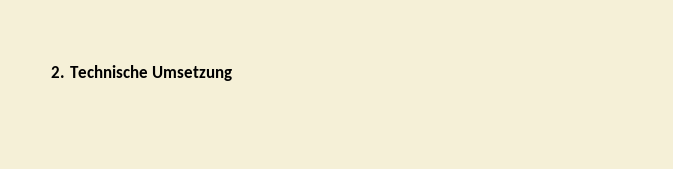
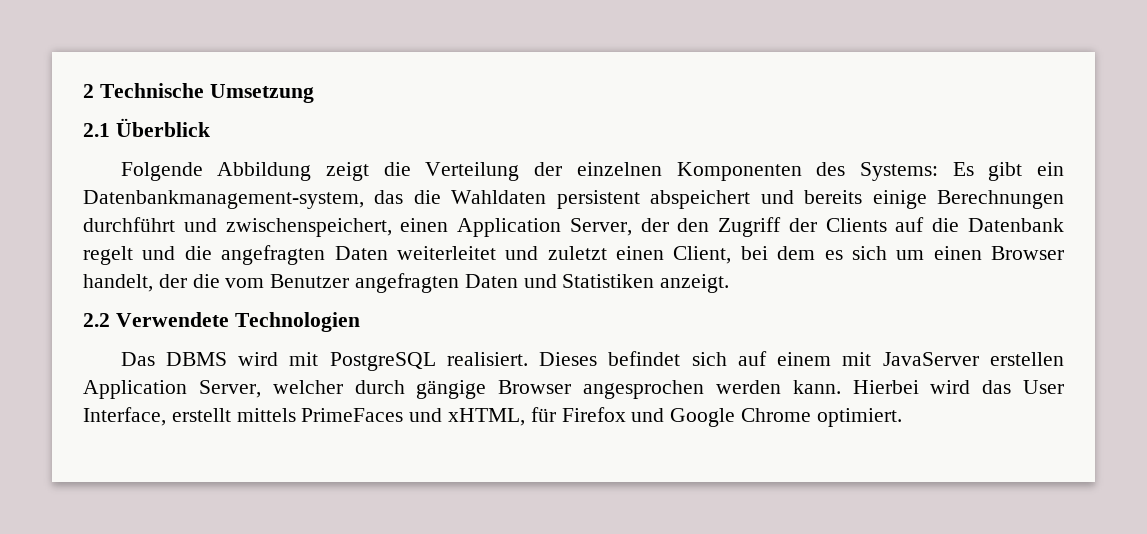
- 2. Technische Umsetzung
+ 2 Technische Umsetzung
+ 2.1 Überblick
+ Folgende Abbildung zeigt die Verteilung der einzelnen Komponenten des Systems: Es gibt ein Datenbankmanagement-system, das die Wahldaten persistent abspeichert und bereits einige Berechnungen durchführt und zwischenspeichert, einen Application Server, der den Zugriff der Clients auf die Datenbank regelt und die angefragten Daten weiterleitet und zuletzt einen Client, bei dem es sich um einen Browser handelt, der die vom Benutzer angefragten Daten und Statistiken anzeigt.
+ 2.2 Verwendete Technologien
+ Das DBMS wird mit PostgreSQL realisiert. Dieses befindet sich auf einem mit JavaServer erstellen Application Server, welcher durch gängige Browser angesprochen werden kann. Hierbei wird das User Interface, erstellt mittels PrimeFaces und xHTML, für Firefox und Google Chrome optimiert.

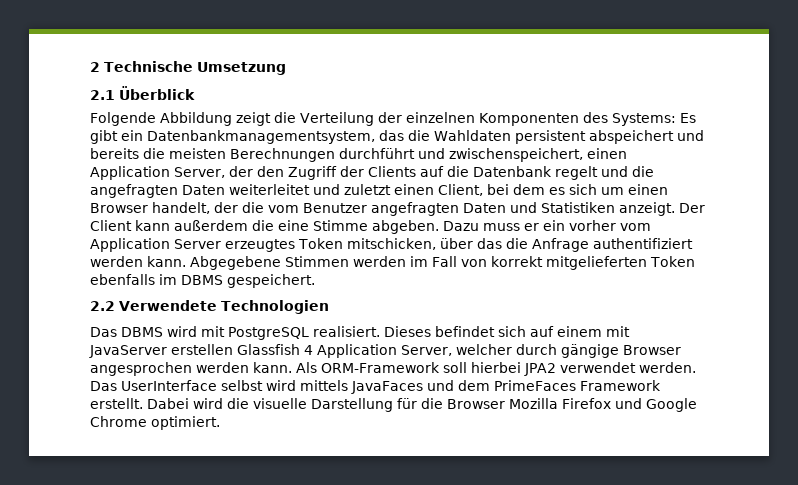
- Es gibt ein Datenbankmanagement-system, das die Wahldaten persistent abspeichert und bereits einige Berechnungen durchführt und zwischenspeichert, einen Application Server, der den Zugriff der Clients auf die Datenbank regelt und die angefragten Daten weiterleitet und zuletzt einen Client, bei dem es sich um einen Browser handelt, der die vom Benutzer angefragten Daten und Statistiken anzeigt.
+ Es gibt ein Datenbankmanagementsystem, das die Wahldaten persistent abspeichert und bereits die meisten Berechnungen durchführt und zwischenspeichert, einen Application Server, der den Zugriff der Clients auf die Datenbank regelt und die angefragten Daten weiterleitet und zuletzt einen Client, bei dem es sich um einen Browser handelt, der die vom Benutzer angefragten Daten und Statistiken anzeigt. Der Client kann außerdem die eine Stimme abgeben. Dazu muss er ein vorher vom Application Server erzeugtes Token mitschicken, über das die Anfrage authentifiziert werden kann. Abgegebene Stimmen werden im Fall von korrekt mitgelieferten Token ebenfalls im DBMS gespeichert.
- Dieses befindet sich auf einem mit JavaServer erstellen Application Server, welcher durch gängige Browser angesprochen werden kann.
+ Dieses befindet sich auf einem mit JavaServer erstellen Glassfish 4 Application Server, welcher durch gängige Browser angesprochen werden kann.
- Hierbei wird das User Interface, erstellt mittels PrimeFaces und xHTML, für Firefox und Google Chrome optimiert.
+ Als ORM-Framework soll hierbei JPA2 verwendet werden. Das UserInterface selbst wird mittels JavaFaces und dem PrimeFaces Framework erstellt. Dabei wird die visuelle Darstellung für die Browser Mozilla Firefox und Google Chrome optimiert.

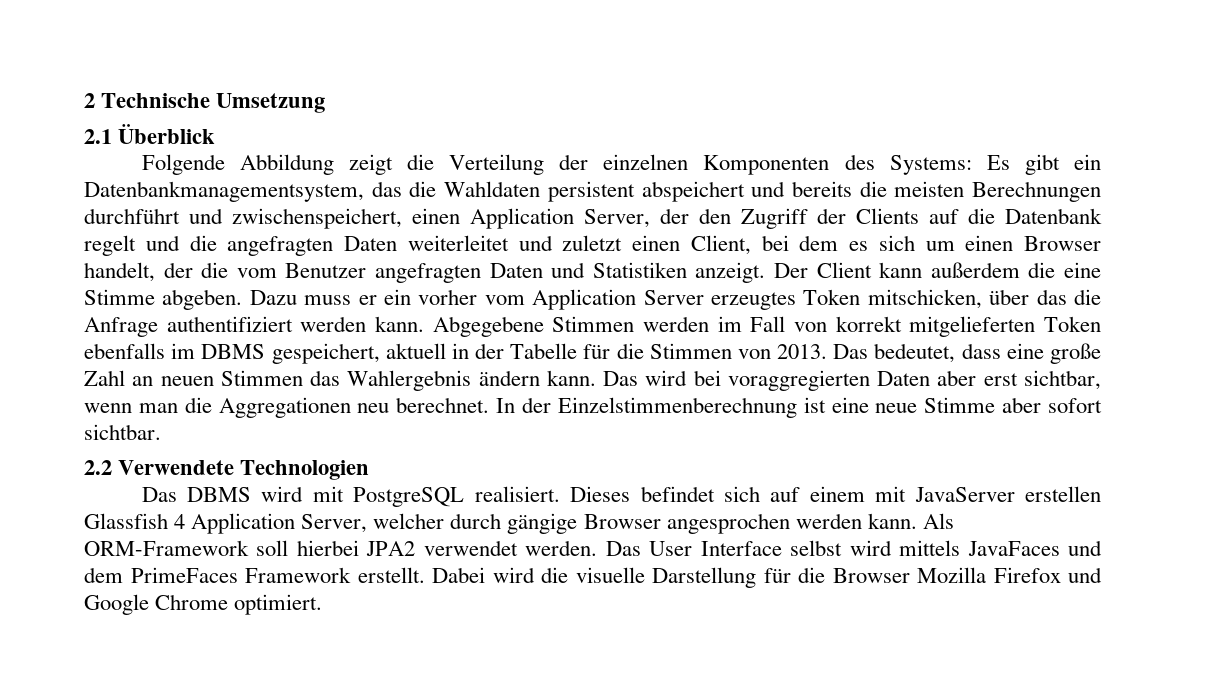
- Abgegebene Stimmen werden im Fall von korrekt mitgelieferten Token ebenfalls im DBMS gespeichert.
+ Abgegebene Stimmen werden im Fall von korrekt mitgelieferten Token ebenfalls im DBMS gespeichert, aktuell in der Tabelle für die Stimmen von 2013. Das bedeutet, dass eine große Zahl an neuen Stimmen das Wahlergebnis ändern kann. Das wird bei voraggregierten Daten aber erst sichtbar, wenn man die Aggregationen neu berechnet. In der Einzelstimmenberechnung ist eine neue Stimme aber sofort sichtbar.
- Das UserInterface selbst wird mittels JavaFaces und dem PrimeFaces Framework erstellt.
+ Das User Interface selbst wird mittels JavaFaces und dem PrimeFaces Framework erstellt.

